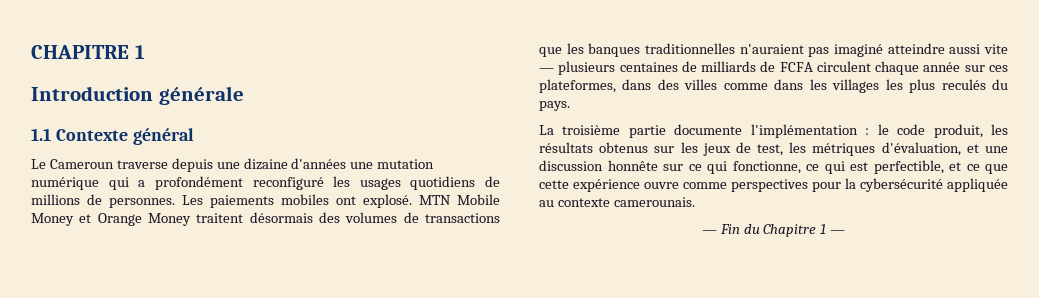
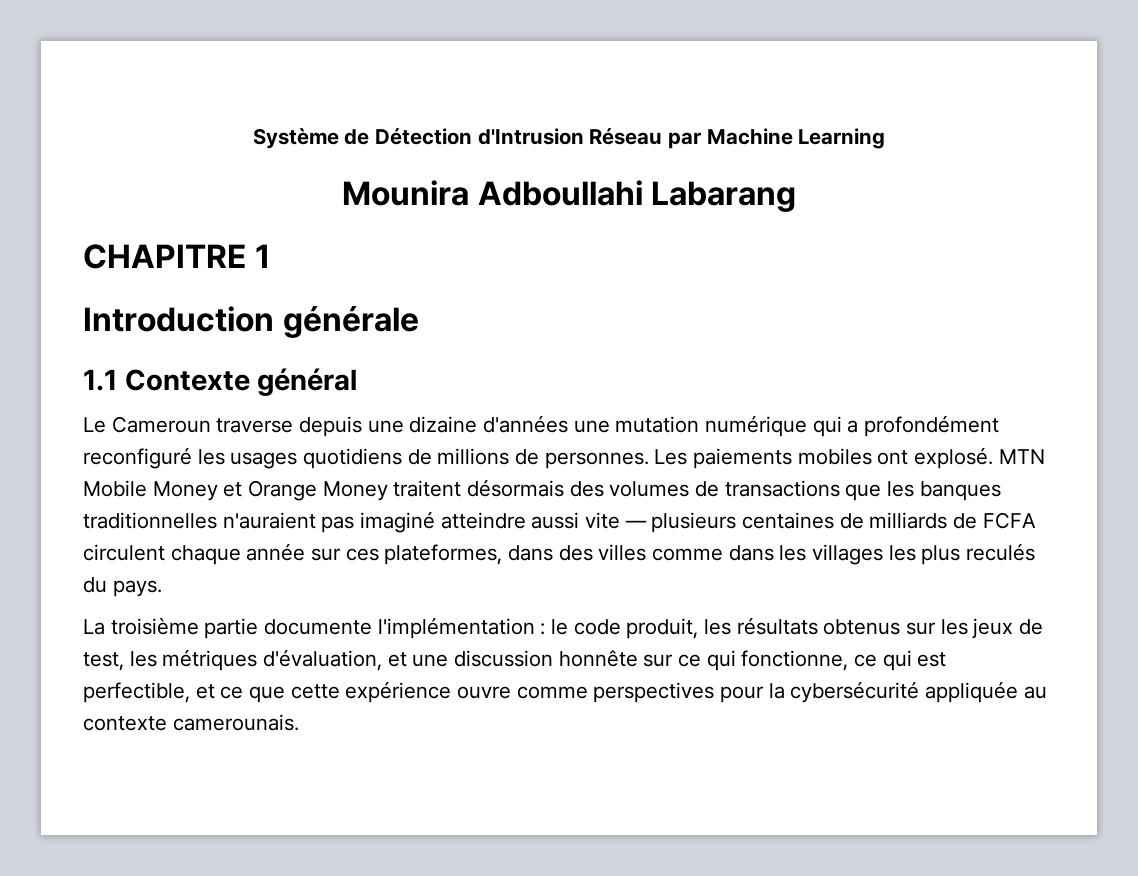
+ Système de Détection d'Intrusion Réseau par Machine Learning
+ Mounira Adboullahi Labarang
- — Fin du Chapitre 1 —

